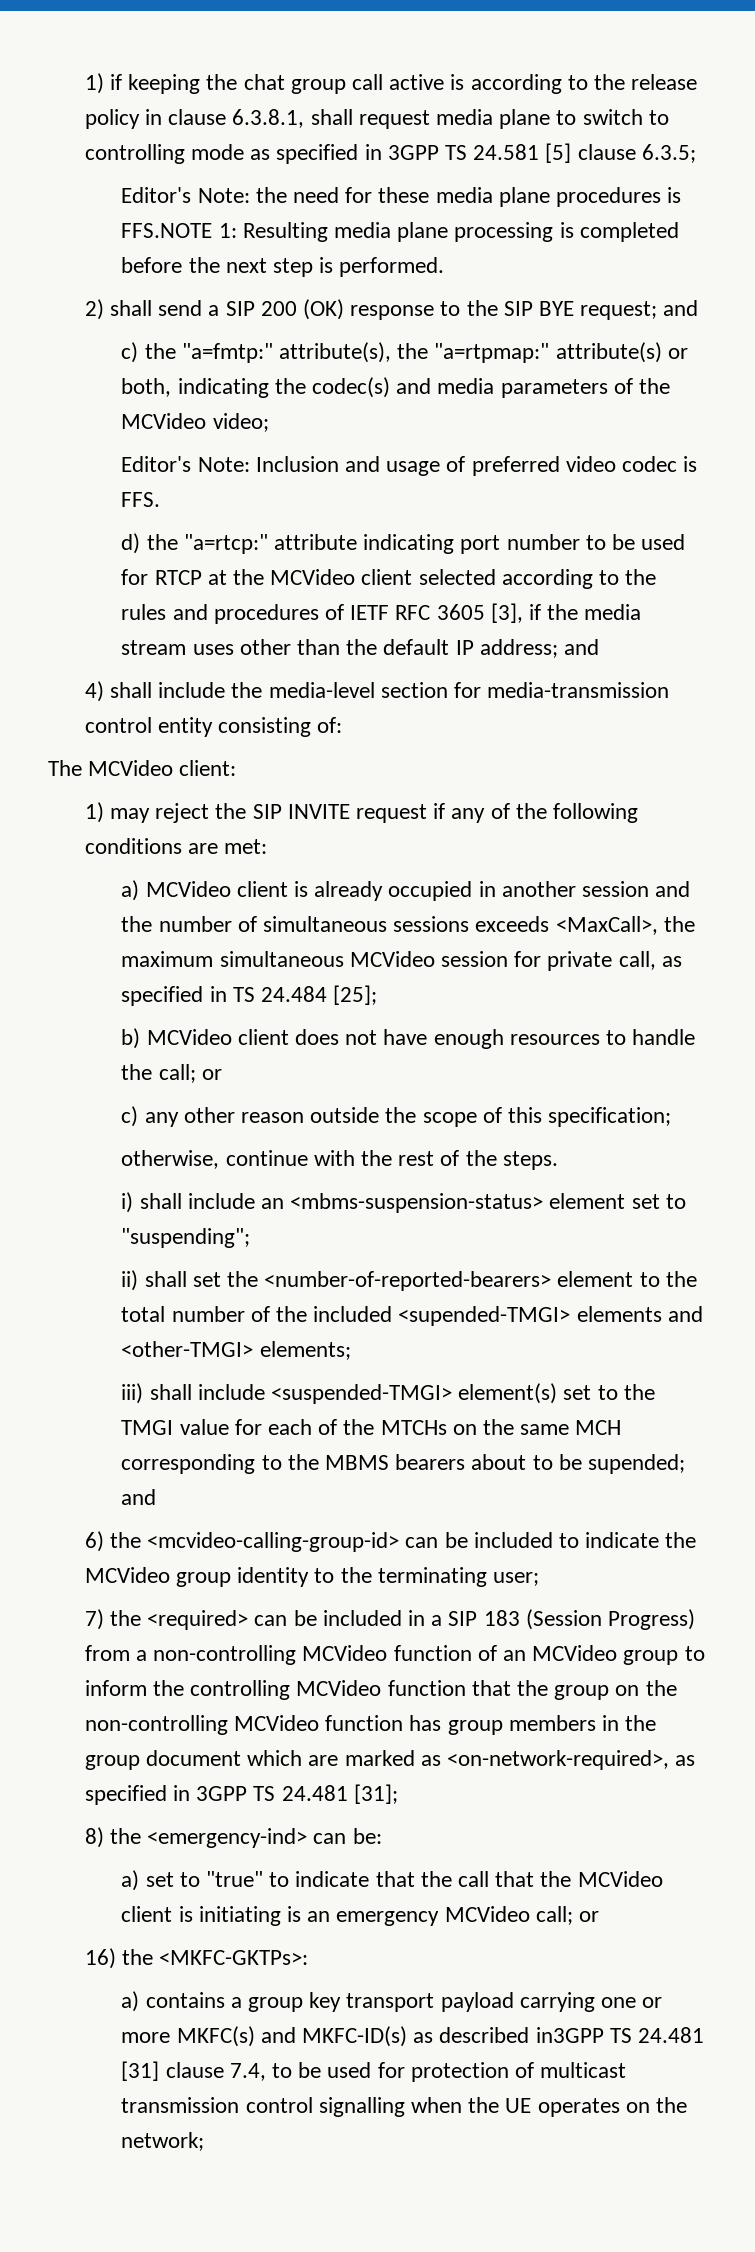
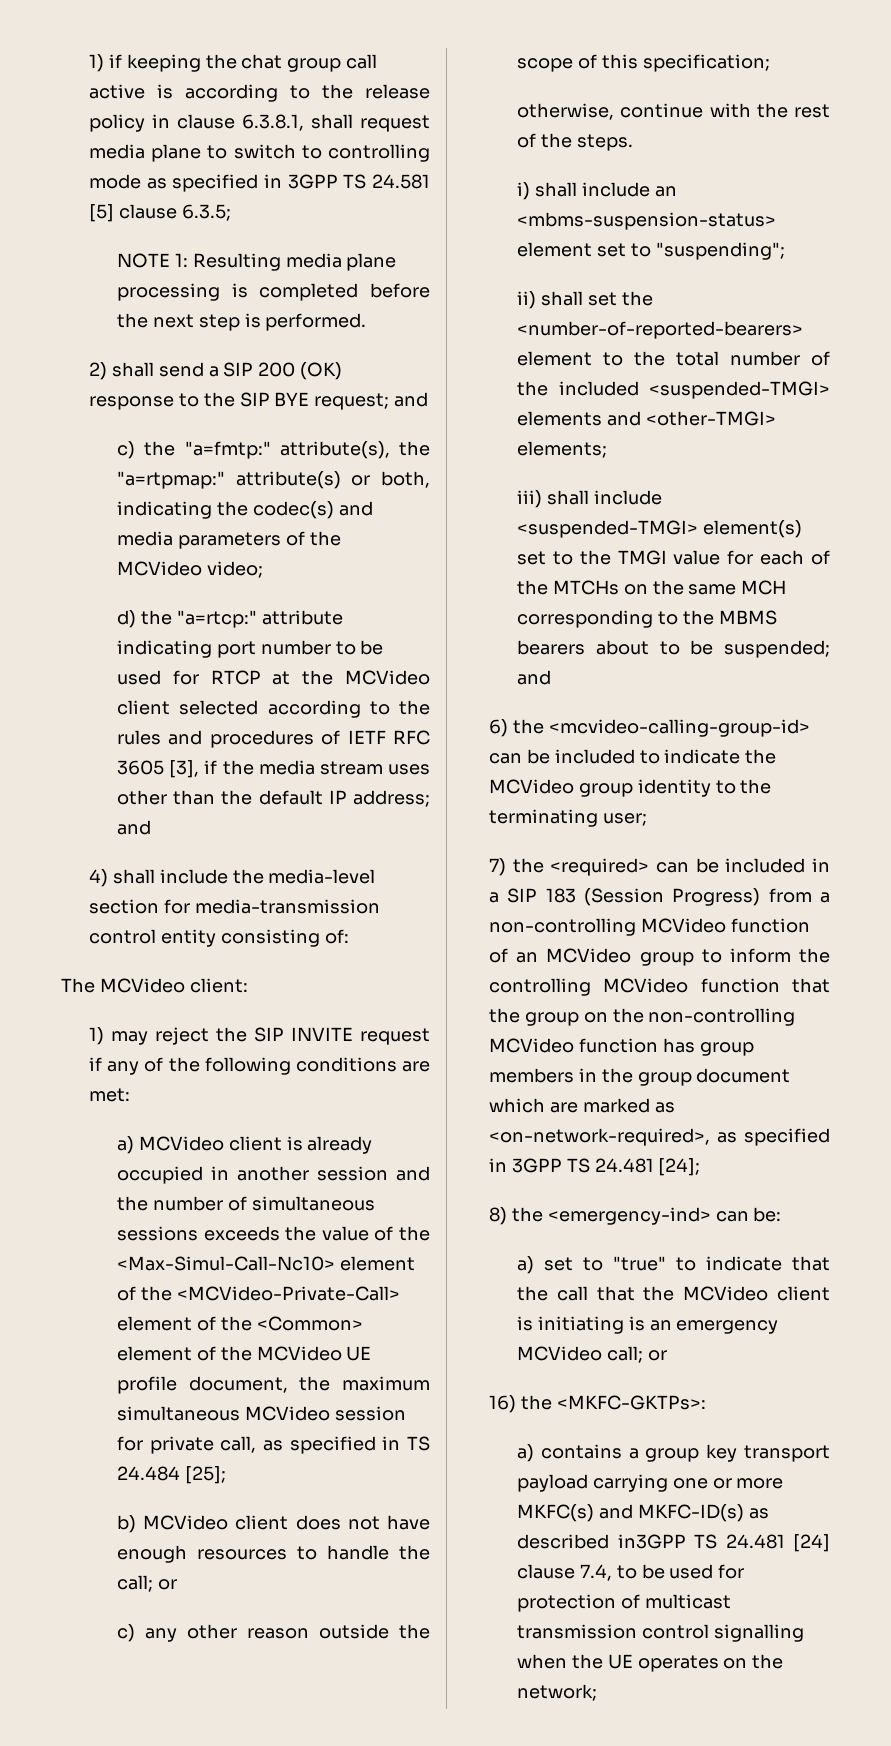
- Editor's Note: the need for these media plane procedures is FFS.NOTE 1: Resulting media plane processing is completed before the next step is performed.
+ NOTE 1: Resulting media plane processing is completed before the next step is performed.
- Editor's Note: Inclusion and usage of preferred video codec is FFS.
- a) MCVideo client is already occupied in another session and the number of simultaneous sessions exceeds <MaxCall>, the maximum simultaneous MCVideo session for private call, as specified in TS 24.484 [25];
+ a) MCVideo client is already occupied in another session and the number of simultaneous sessions exceeds the value of the <Max-Simul-Call-Nc10> element of the <MCVideo-Private-Call> element of the <Common> element of the MCVideo UE profile document, the maximum simultaneous MCVideo session for private call, as specified in TS 24.484 [25];
- ii) shall set the <number-of-reported-bearers> element to the total number of the included <supended-TMGI> elements and <other-TMGI> elements;
+ ii) shall set the <number-of-reported-bearers> element to the total number of the included <suspended-TMGI> elements and <other-TMGI> elements;
- iii) shall include <suspended-TMGI> element(s) set to the TMGI value for each of the MTCHs on the same MCH corresponding to the MBMS bearers about to be supended; and
+ iii) shall include <suspended-TMGI> element(s) set to the TMGI value for each of the MTCHs on the same MCH corresponding to the MBMS bearers about to be suspended; and
- 7) the <required> can be included in a SIP 183 (Session Progress) from a non-controlling MCVideo function of an MCVideo group to inform the controlling MCVideo function that the group on the non-controlling MCVideo function has group members in the group document which are marked as <on-network-required>, as specified in 3GPP TS 24.481 [31];
+ 7) the <required> can be included in a SIP 183 (Session Progress) from a non-controlling MCVideo function of an MCVideo group to inform the controlling MCVideo function that the group on the non-controlling MCVideo function has group members in the group document which are marked as <on-network-required>, as specified in 3GPP TS 24.481 [24];
- a) contains a group key transport payload carrying one or more MKFC(s) and MKFC-ID(s) as described in3GPP TS 24.481 [31] clause 7.4, to be used for protection of multicast transmission control signalling when the UE operates on the network;
+ a) contains a group key transport payload carrying one or more MKFC(s) and MKFC-ID(s) as described in3GPP TS 24.481 [24] clause 7.4, to be used for protection of multicast transmission control signalling when the UE operates on the network;

